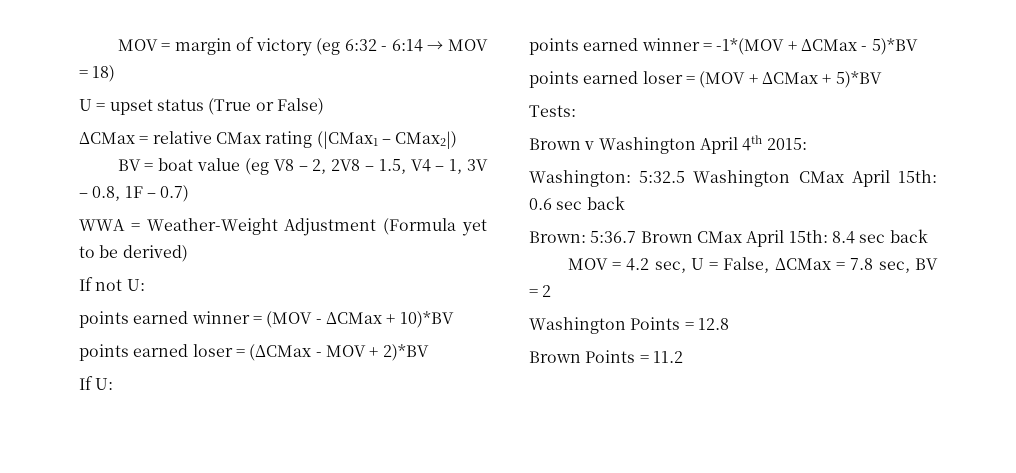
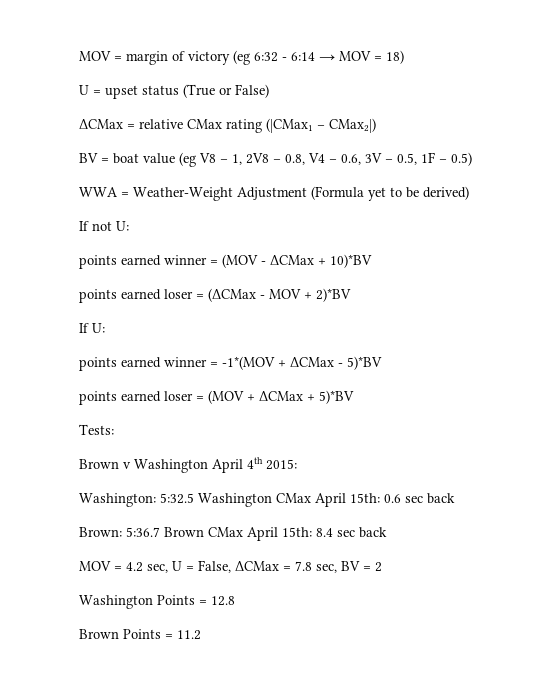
- BV = boat value (eg V8 – 2, 2V8 – 1.5, V4 – 1, 3V – 0.8, 1F – 0.7)
+ BV = boat value (eg V8 – 1, 2V8 – 0.8, V4 – 0.6, 3V – 0.5, 1F – 0.5)

